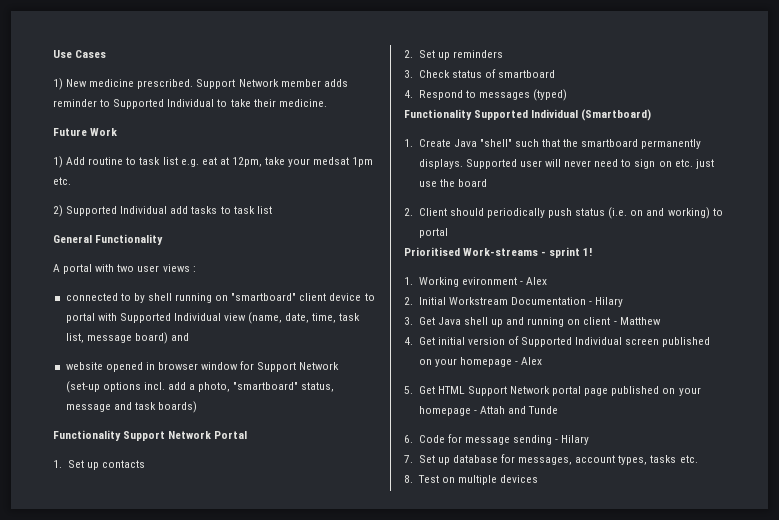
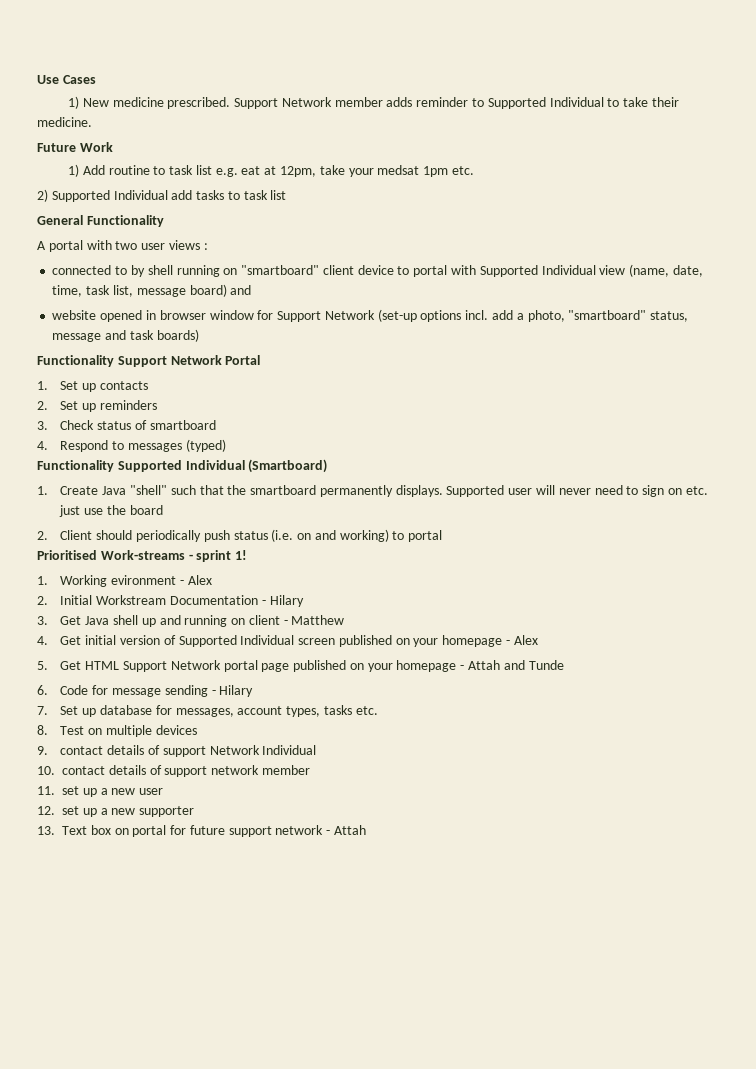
+ 9. contact details of support Network Individual
+ 10. contact details of support network member
+ 11. set up a new user
+ 12. set up a new supporter
+ 13. Text box on portal for future support network - Attah

